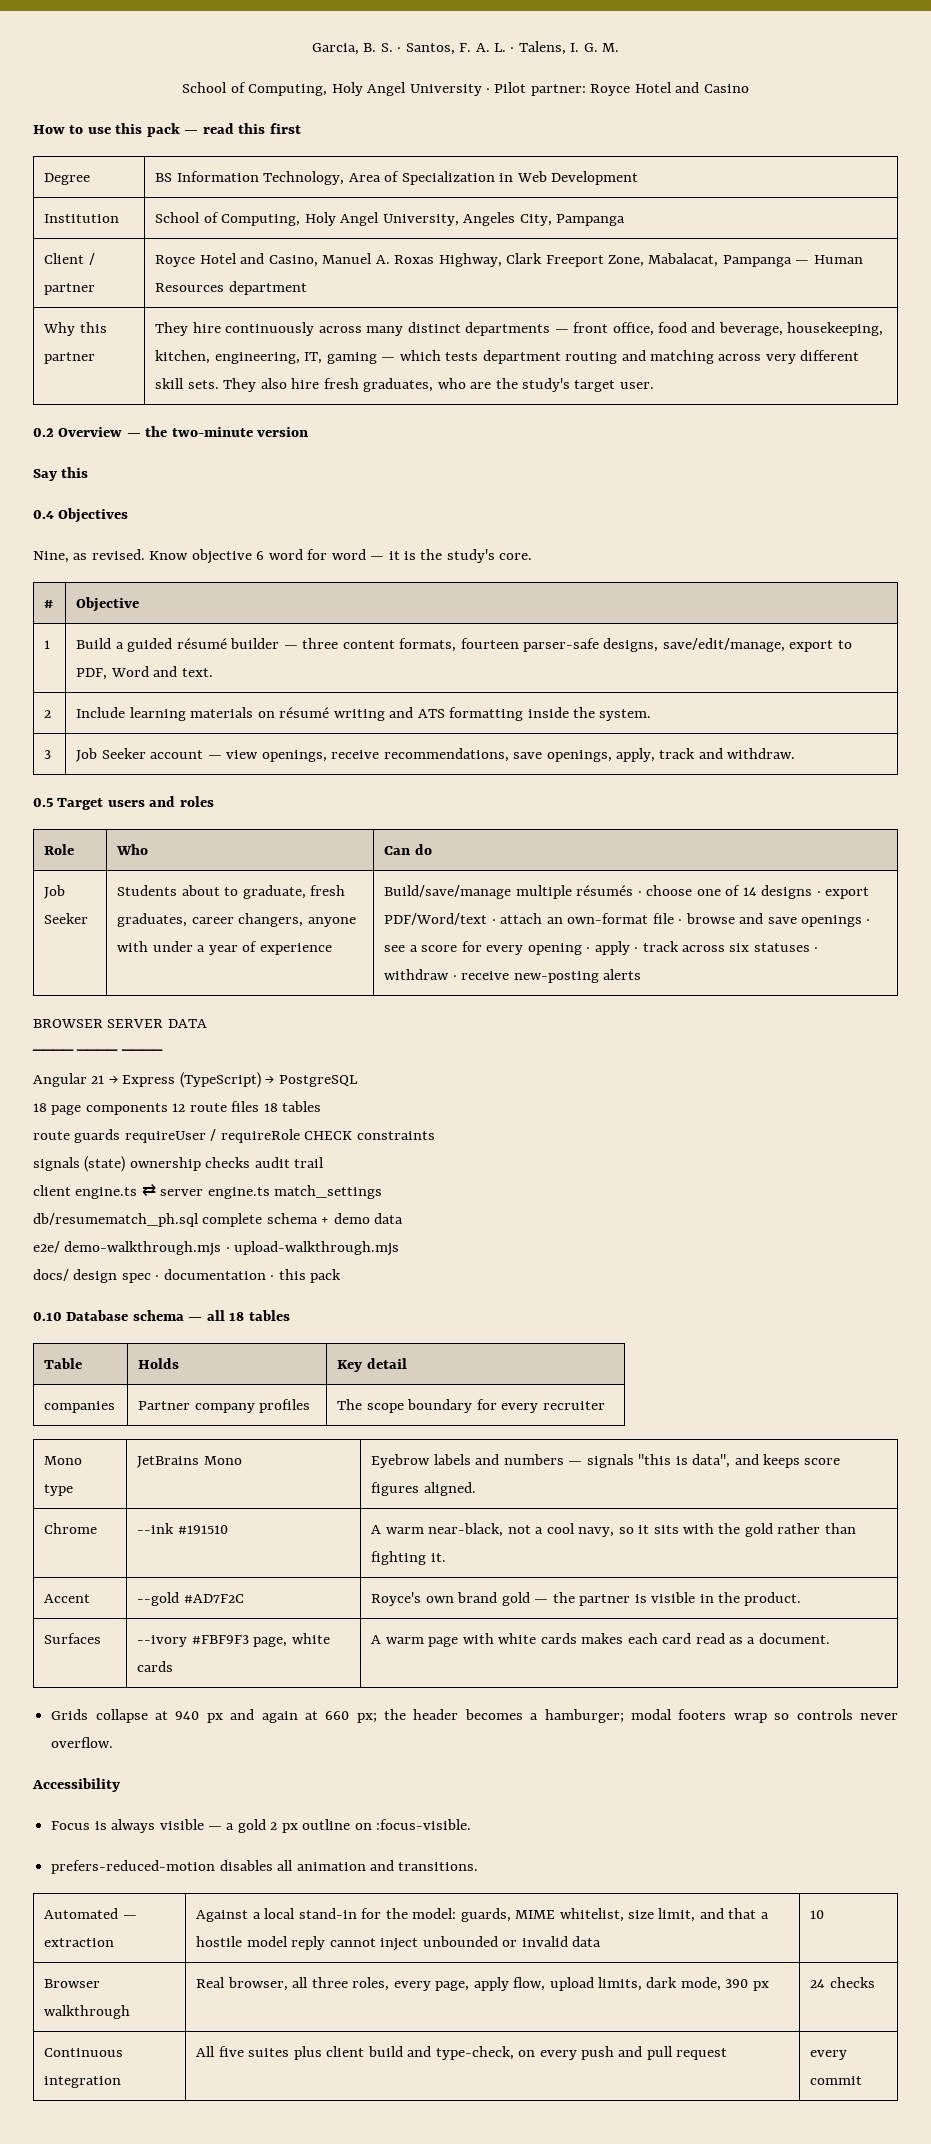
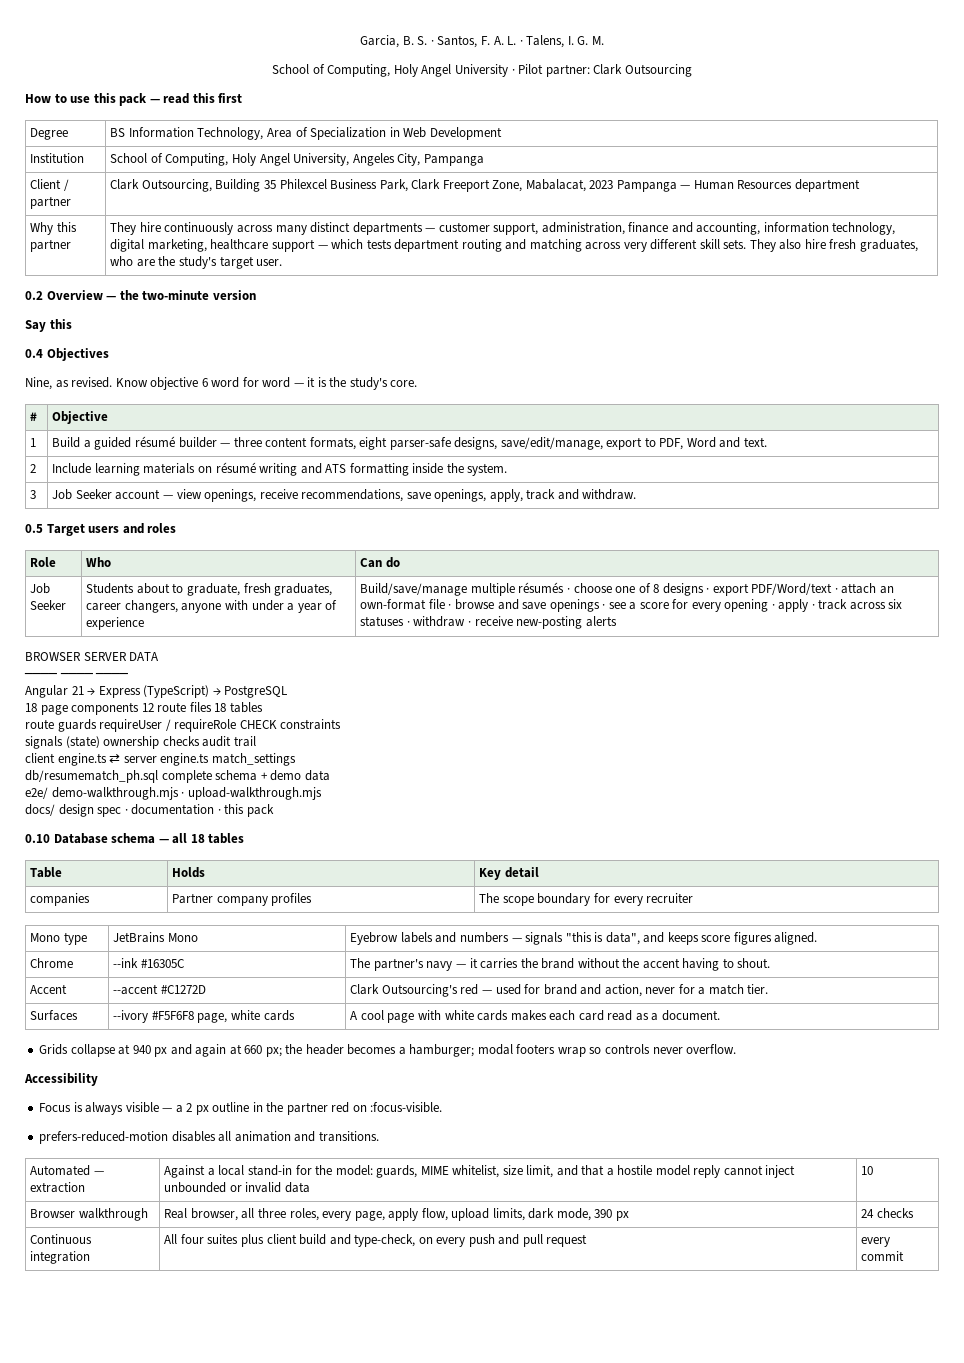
- School of Computing, Holy Angel University · Pilot partner: Royce Hotel and Casino
+ School of Computing, Holy Angel University · Pilot partner: Clark Outsourcing
- Client / partner | Royce Hotel and Casino, Manuel A. Roxas Highway, Clark Freeport Zone, Mabalacat, Pampanga — Human Resources department
+ Client / partner | Clark Outsourcing, Building 35 Philexcel Business Park, Clark Freeport Zone, Mabalacat, 2023 Pampanga — Human Resources department
- They hire continuously across many distinct departments — front office, food and beverage, housekeeping, kitchen, engineering, IT, gaming — which tests department routing and matching across very different skill sets.
+ They hire continuously across many distinct departments — customer support, administration, finance and accounting, information technology, digital marketing, healthcare support — which tests department routing and matching across very different skill sets.
- 1 | Build a guided résumé builder — three content formats, fourteen parser-safe designs, save/edit/manage, export to PDF, Word and text.
+ 1 | Build a guided résumé builder — three content formats, eight parser-safe designs, save/edit/manage, export to PDF, Word and text.
- Build/save/manage multiple résumés · choose one of 14 designs · export PDF/Word/text · attach an own-format file · browse and save openings · see a score for every opening · apply · track across six statuses · withdraw · receive new-posting alerts
+ Build/save/manage multiple résumés · choose one of 8 designs · export PDF/Word/text · attach an own-format file · browse and save openings · see a score for every opening · apply · track across six statuses · withdraw · receive new-posting alerts
- Chrome | --ink #191510 | A warm near-black, not a cool navy, so it sits with the gold rather than fighting it.
- Accent | --gold #AD7F2C | Royce's own brand gold — the partner is visible in the product.
+ Chrome | --ink #16305C | The partner's navy — it carries the brand without the accent having to shout.
+ Accent | --accent #C1272D | Clark Outsourcing's red — used for brand and action, never for a match tier.
- Surfaces | --ivory #FBF9F3 page, white cards | A warm page with white cards makes each card read as a document.
+ Surfaces | --ivory #F5F6F8 page, white cards | A cool page with white cards makes each card read as a document.
- Focus is always visible — a gold 2 px outline on :focus-visible.
+ Focus is always visible — a 2 px outline in the partner red on :focus-visible.
- Continuous integration | All five suites plus client build and type-check, on every push and pull request | every commit
+ Continuous integration | All four suites plus client build and type-check, on every push and pull request | every commit

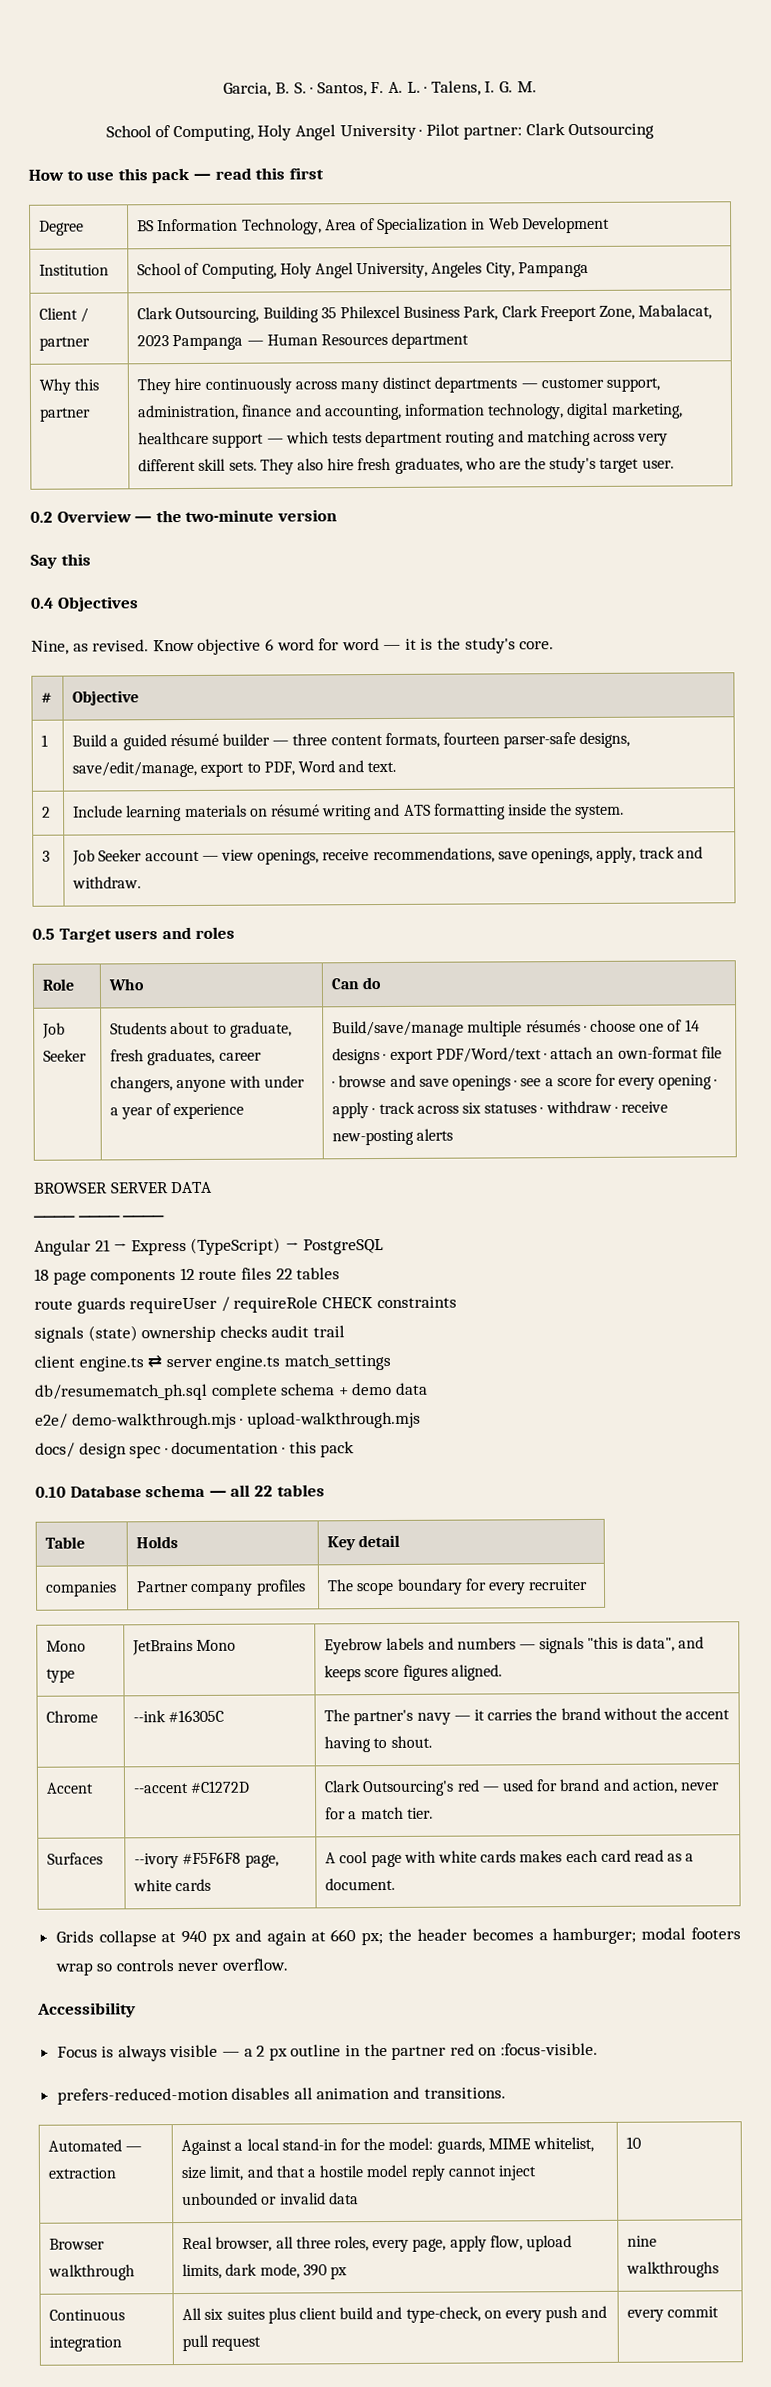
- 1 | Build a guided résumé builder — three content formats, eight parser-safe designs, save/edit/manage, export to PDF, Word and text.
+ 1 | Build a guided résumé builder — three content formats, fourteen parser-safe designs, save/edit/manage, export to PDF, Word and text.
- Build/save/manage multiple résumés · choose one of 8 designs · export PDF/Word/text · attach an own-format file · browse and save openings · see a score for every opening · apply · track across six statuses · withdraw · receive new-posting alerts
+ Build/save/manage multiple résumés · choose one of 14 designs · export PDF/Word/text · attach an own-format file · browse and save openings · see a score for every opening · apply · track across six statuses · withdraw · receive new-posting alerts
- 18 page components 12 route files 18 tables
+ 18 page components 12 route files 22 tables
- 0.10 Database schema — all 18 tables
+ 0.10 Database schema — all 22 tables
- Browser walkthrough | Real browser, all three roles, every page, apply flow, upload limits, dark mode, 390 px | 24 checks
+ Browser walkthrough | Real browser, all three roles, every page, apply flow, upload limits, dark mode, 390 px | nine walkthroughs
- Continuous integration | All four suites plus client build and type-check, on every push and pull request | every commit
+ Continuous integration | All six suites plus client build and type-check, on every push and pull request | every commit

